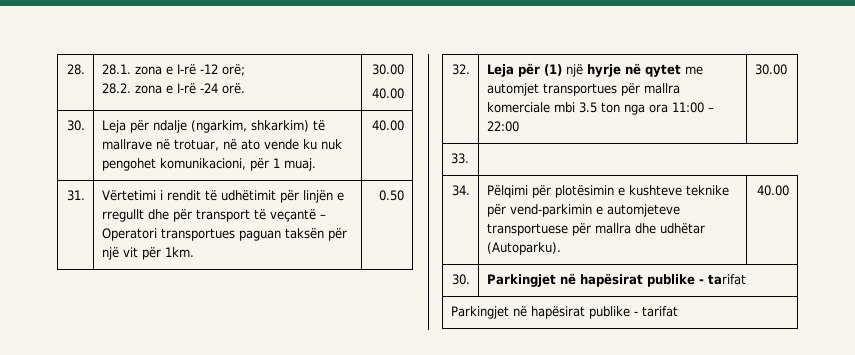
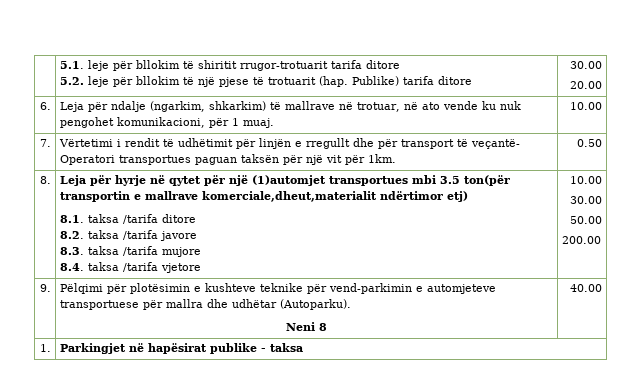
- 28. | 28.1. zona e I-rë -12 orë;
- 28.2. zona e I-rë -24 orë. | 30.00
- 40.00
- 30. | Leja për ndalje (ngarkim, shkarkim) të mallrave në trotuar, në ato vende ku nuk pengohet komunikacioni, për 1 muaj. | 40.00
- 31. | Vërtetimi i rendit të udhëtimit për linjën e rregullt dhe për transport të veçantë – Operatori transportues paguan taksën për një vit për 1km. | 0.50
+ | 5.1. leje për bllokim të shiritit rrugor-trotuarit tarifa ditore
+ 5.2. leje për bllokim të një pjese të trotuarit (hap. Publike) tarifa ditore | 30.00
+ 20.00
+ 6. | Leja për ndalje (ngarkim, shkarkim) të mallrave në trotuar, në ato vende ku nuk pengohet komunikacioni, për 1 muaj. | 10.00
+ 7. | Vërtetimi i rendit të udhëtimit për linjën e rregullt dhe për transport të veçantë- Operatori transportues paguan taksën për një vit për 1km. | 0.50
- 32. | Leja për (1) një hyrje në qytet me automjet transportues për mallra komerciale mbi 3.5 ton nga ora 11:00 – 22:00 | 30.00
- 33.
- 34. | Pëlqimi për plotësimin e kushteve teknike për vend-parkimin e automjeteve transportuese për mallra dhe udhëtar (Autoparku). | 40.00
- 30. | Parkingjet në hapësirat publike - tarifat
- Parkingjet në hapësirat publike - tarifat
+ 8. | Leja për hyrje në qytet për një (1)automjet transportues mbi 3.5 ton(për transportin e mallrave komerciale,dheut,materialit ndërtimor etj)
+ 8.1. taksa /tarifa ditore
+ 8.2. taksa /tarifa javore
+ 8.3. taksa /tarifa mujore
+ 8.4. taksa /tarifa vjetore | 10.00
+ 30.00
+ 50.00
+ 200.00
+ 9. | Pëlqimi për plotësimin e kushteve teknike për vend-parkimin e automjeteve transportuese për mallra dhe udhëtar (Autoparku).
+ Neni 8 | 40.00
+ 1. | Parkingjet në hapësirat publike - taksa

